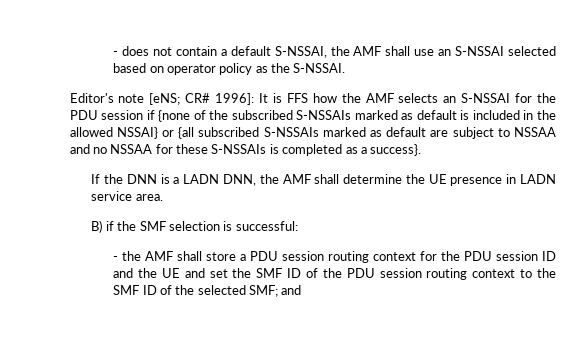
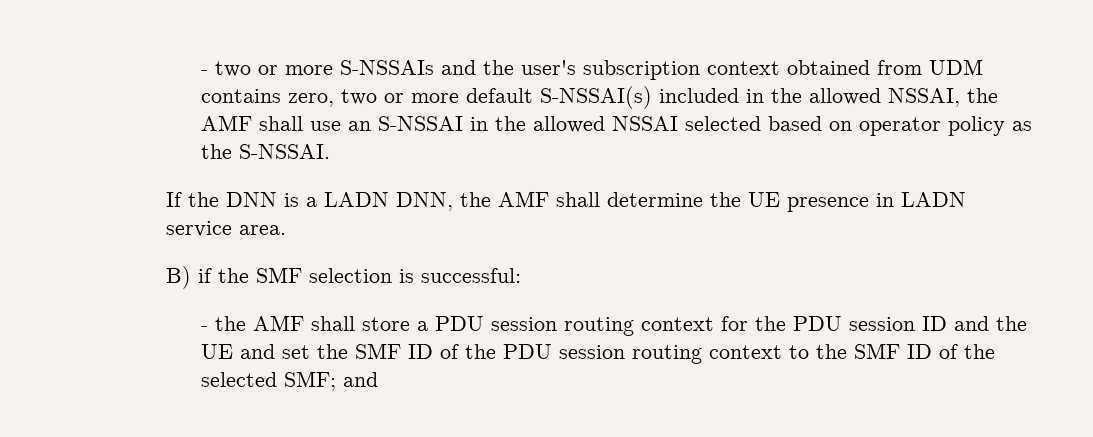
- - does not contain a default S-NSSAI, the AMF shall use an S-NSSAI selected based on operator policy as the S-NSSAI.
+ - two or more S-NSSAIs and the user's subscription context obtained from UDM contains zero, two or more default S-NSSAI(s) included in the allowed NSSAI, the AMF shall use an S-NSSAI in the allowed NSSAI selected based on operator policy as the S-NSSAI.
- Editor's note [eNS; CR# 1996]: It is FFS how the AMF selects an S-NSSAI for the PDU session if {none of the subscribed S-NSSAIs marked as default is included in the allowed NSSAI} or {all subscribed S-NSSAIs marked as default are subject to NSSAA and no NSSAA for these S-NSSAIs is completed as a success}.

